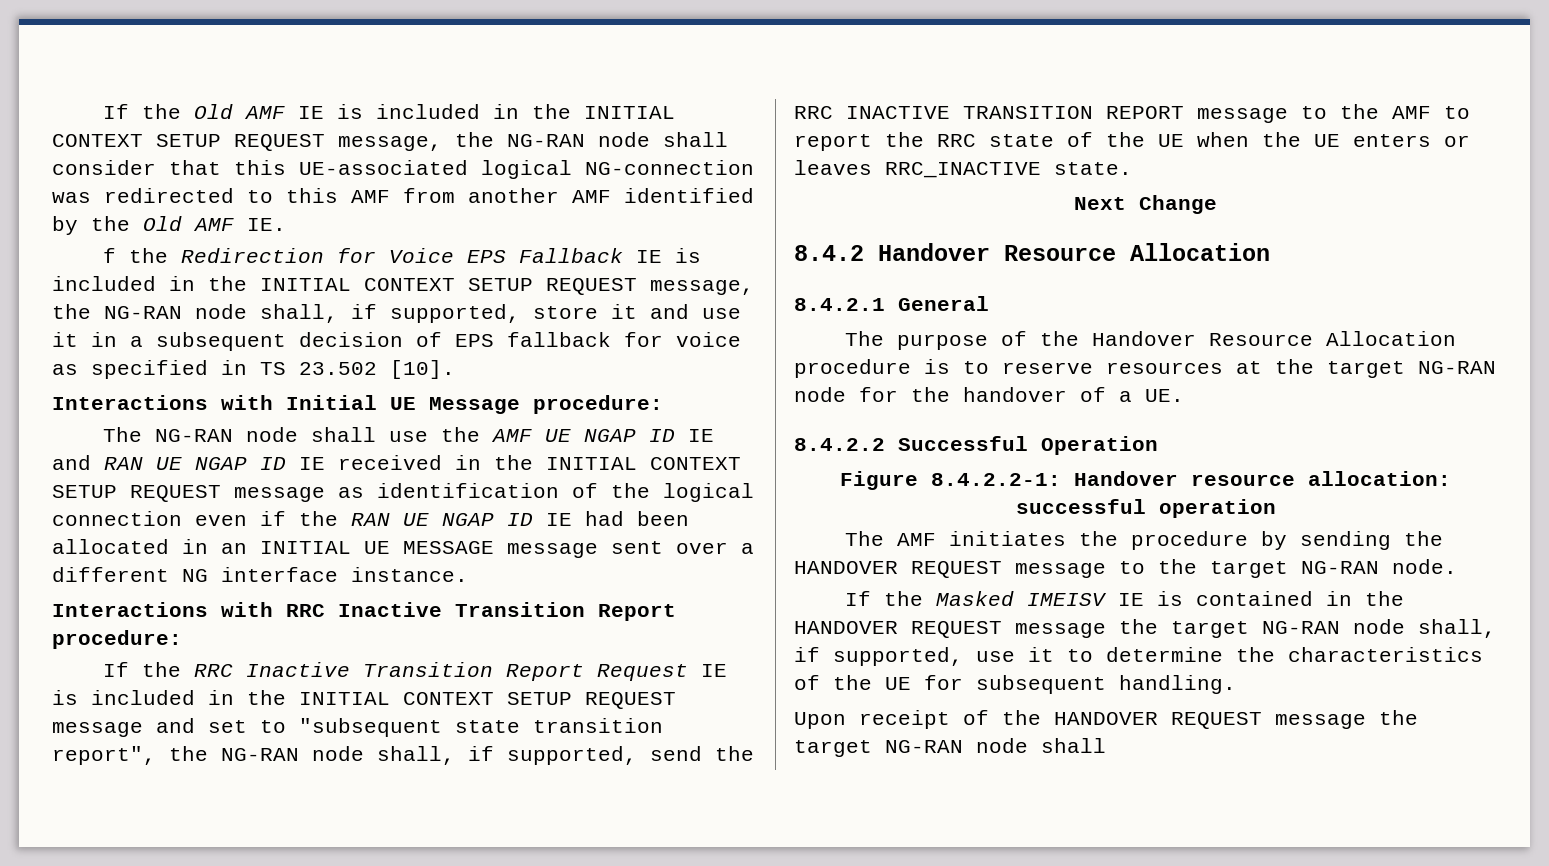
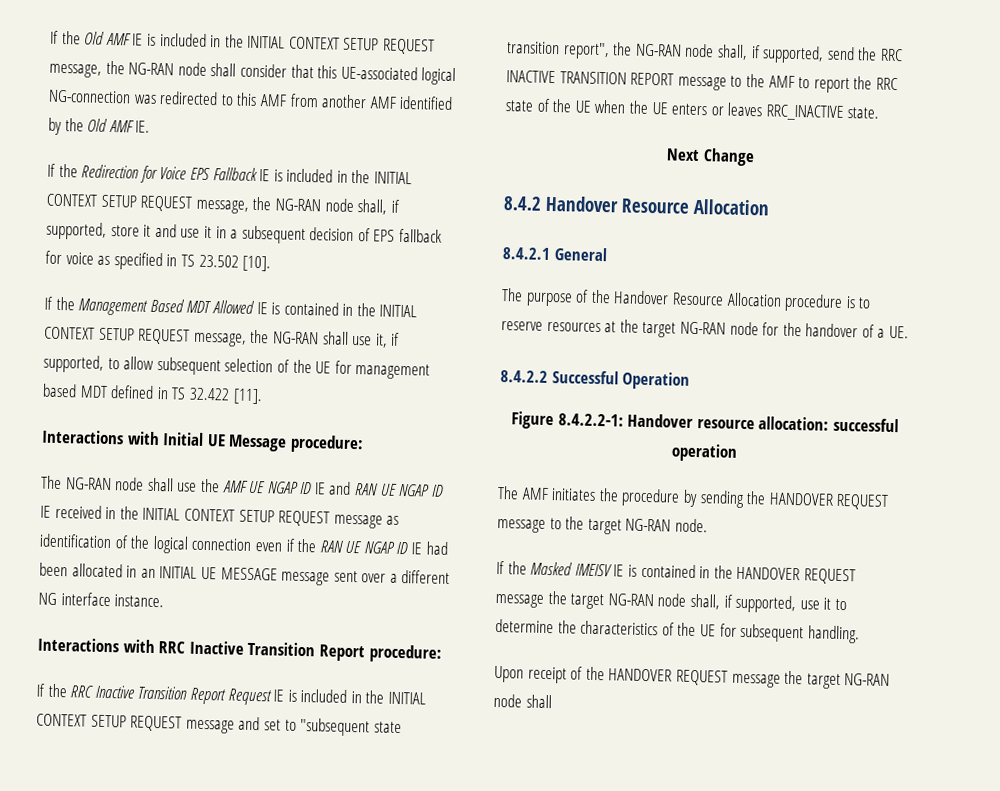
- f the Redirection for Voice EPS Fallback IE is included in the INITIAL CONTEXT SETUP REQUEST message, the NG-RAN node shall, if supported, store it and use it in a subsequent decision of EPS fallback for voice as specified in TS 23.502 [10].
+ If the Redirection for Voice EPS Fallback IE is included in the INITIAL CONTEXT SETUP REQUEST message, the NG-RAN node shall, if supported, store it and use it in a subsequent decision of EPS fallback for voice as specified in TS 23.502 [10].
+ If the Management Based MDT Allowed IE is contained in the INITIAL CONTEXT SETUP REQUEST message, the NG-RAN shall use it, if supported, to allow subsequent selection of the UE for management based MDT defined in TS 32.422 [11].

